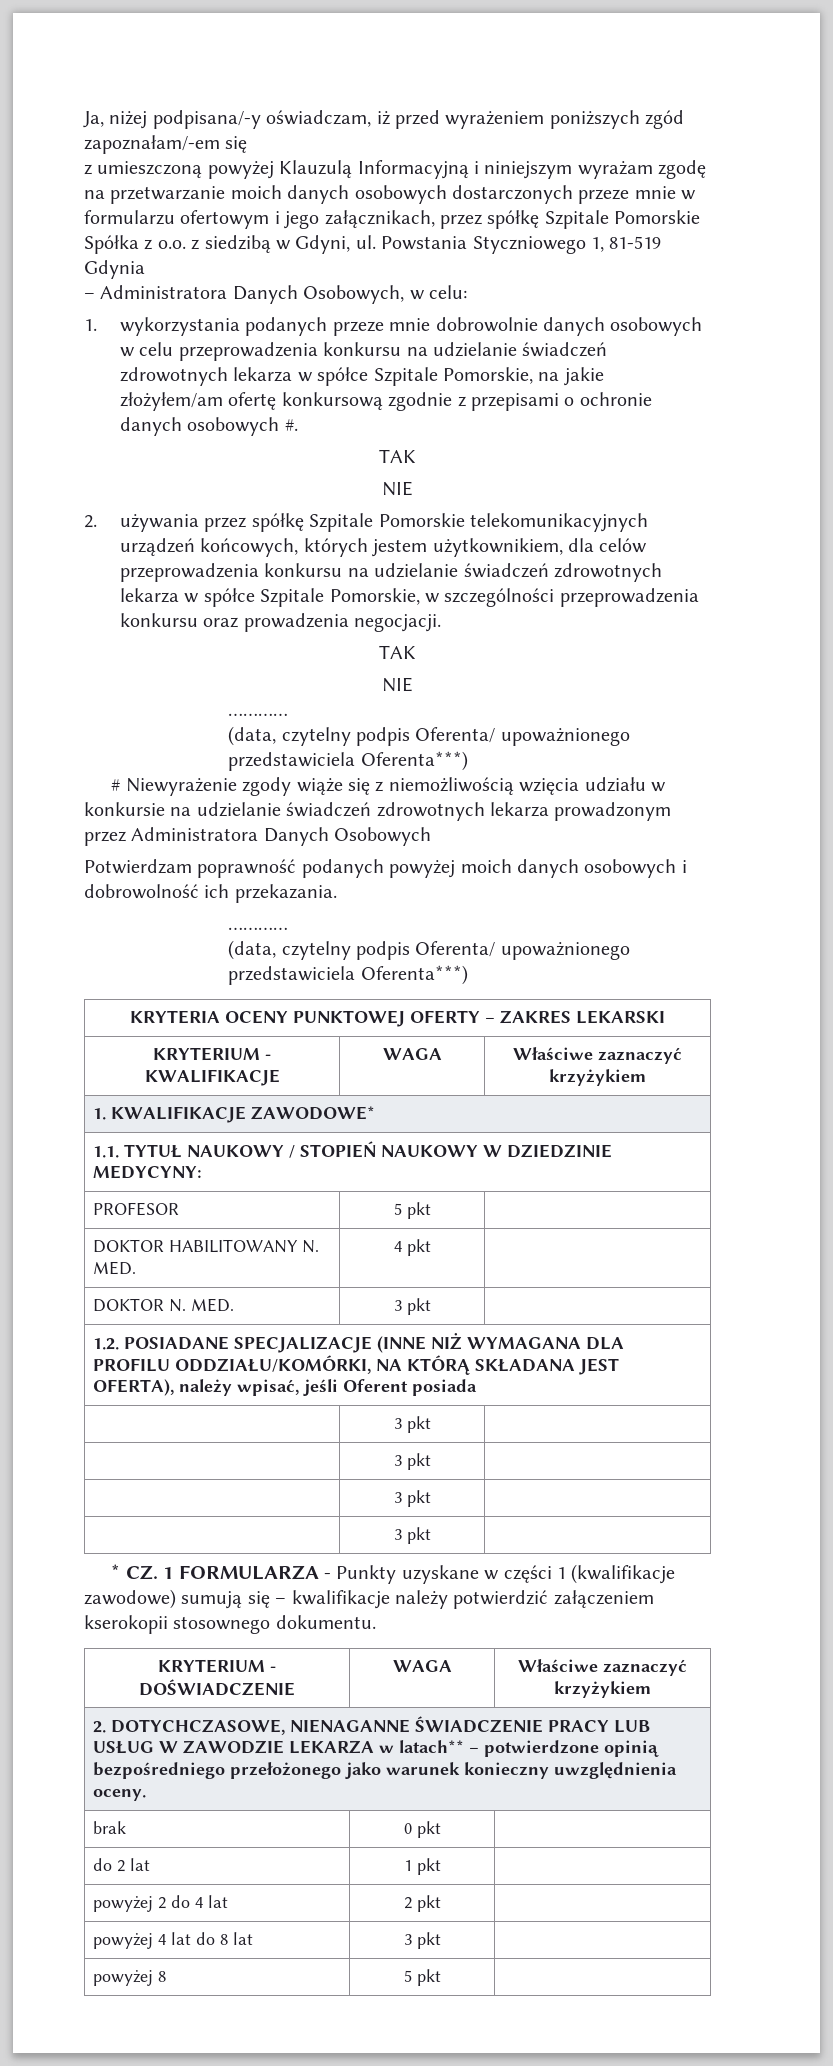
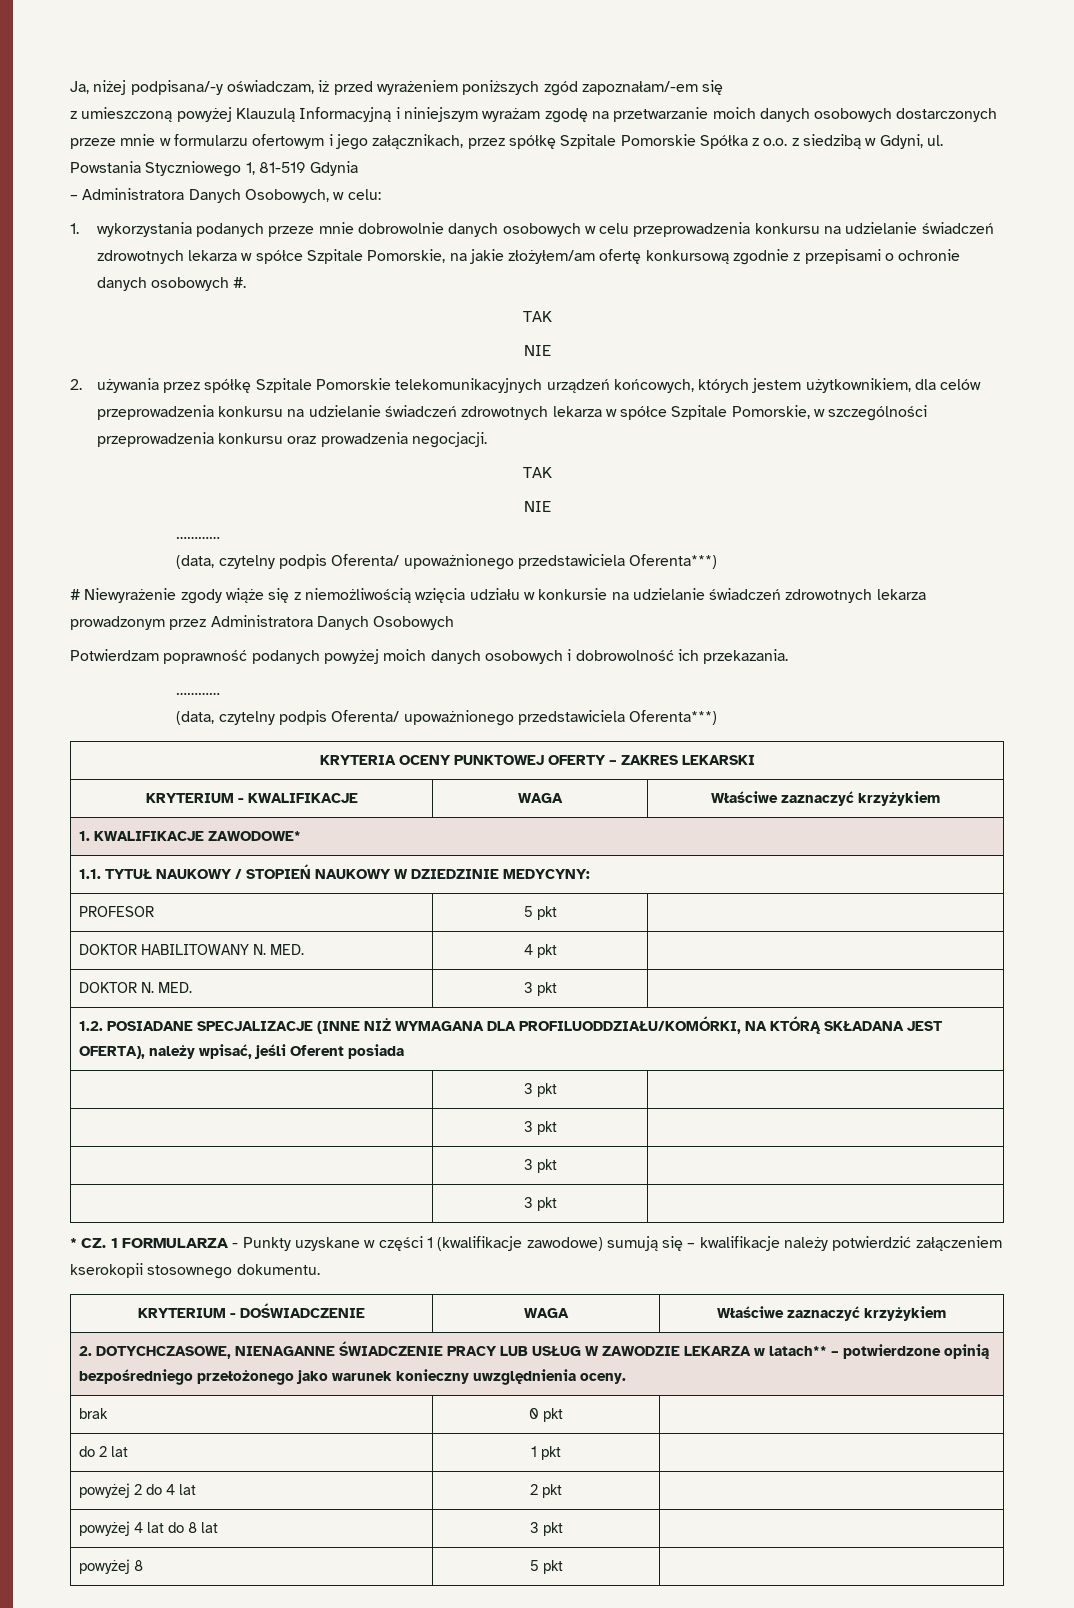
- 1.2. POSIADANE SPECJALIZACJE (INNE NIŻ WYMAGANA DLA PROFILU ODDZIAŁU/KOMÓRKI, NA KTÓRĄ SKŁADANA JEST OFERTA), należy wpisać, jeśli Oferent posiada
+ 1.2. POSIADANE SPECJALIZACJE (INNE NIŻ WYMAGANA DLA PROFILUODDZIAŁU/KOMÓRKI, NA KTÓRĄ SKŁADANA JEST OFERTA), należy wpisać, jeśli Oferent posiada

